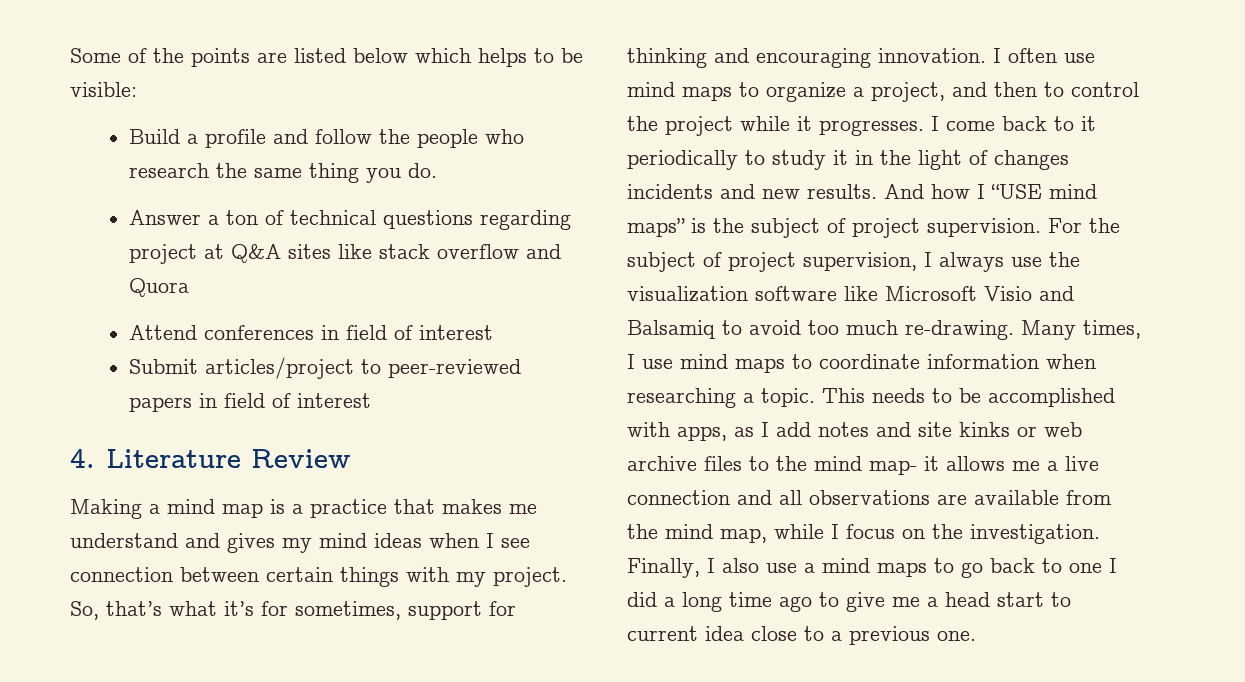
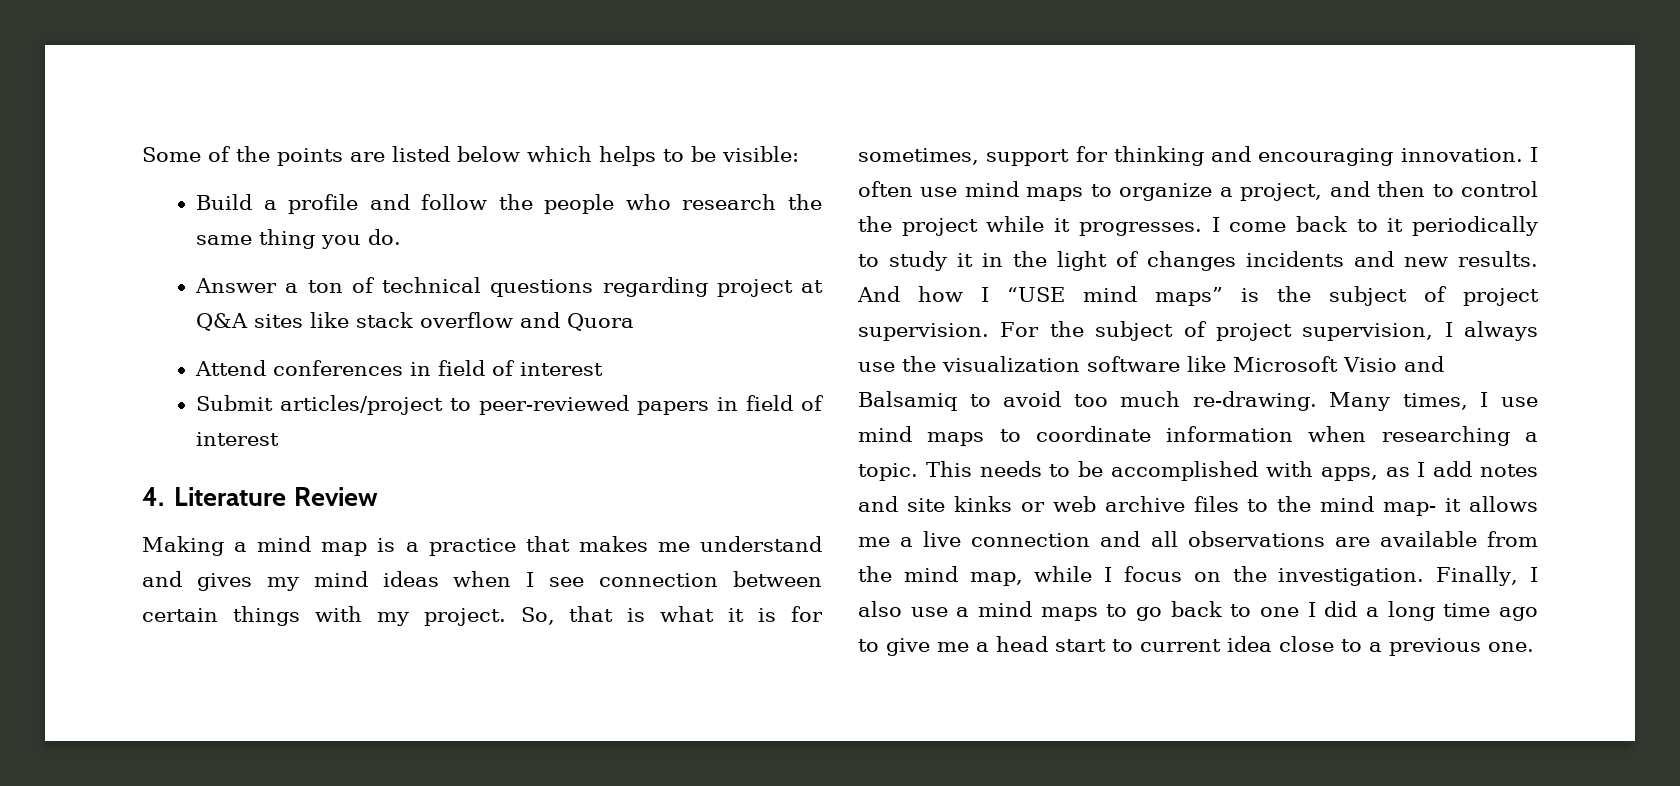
- So, that’s what it’s for sometimes, support for thinking and encouraging innovation.
+ So, that is what it is for sometimes, support for thinking and encouraging innovation.

